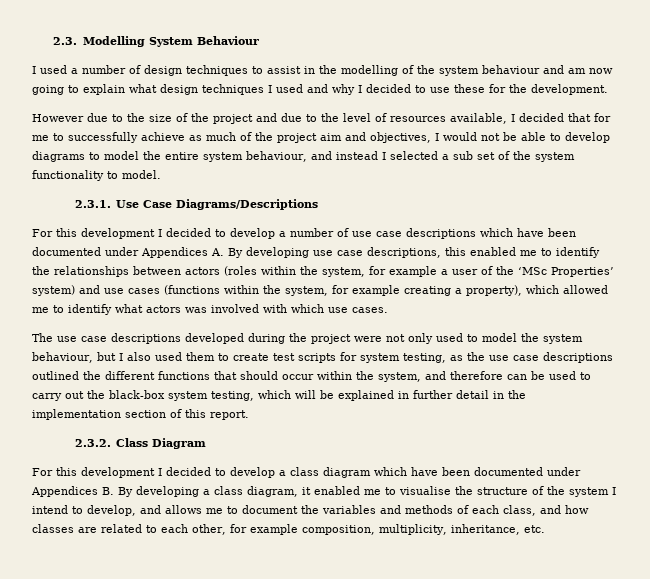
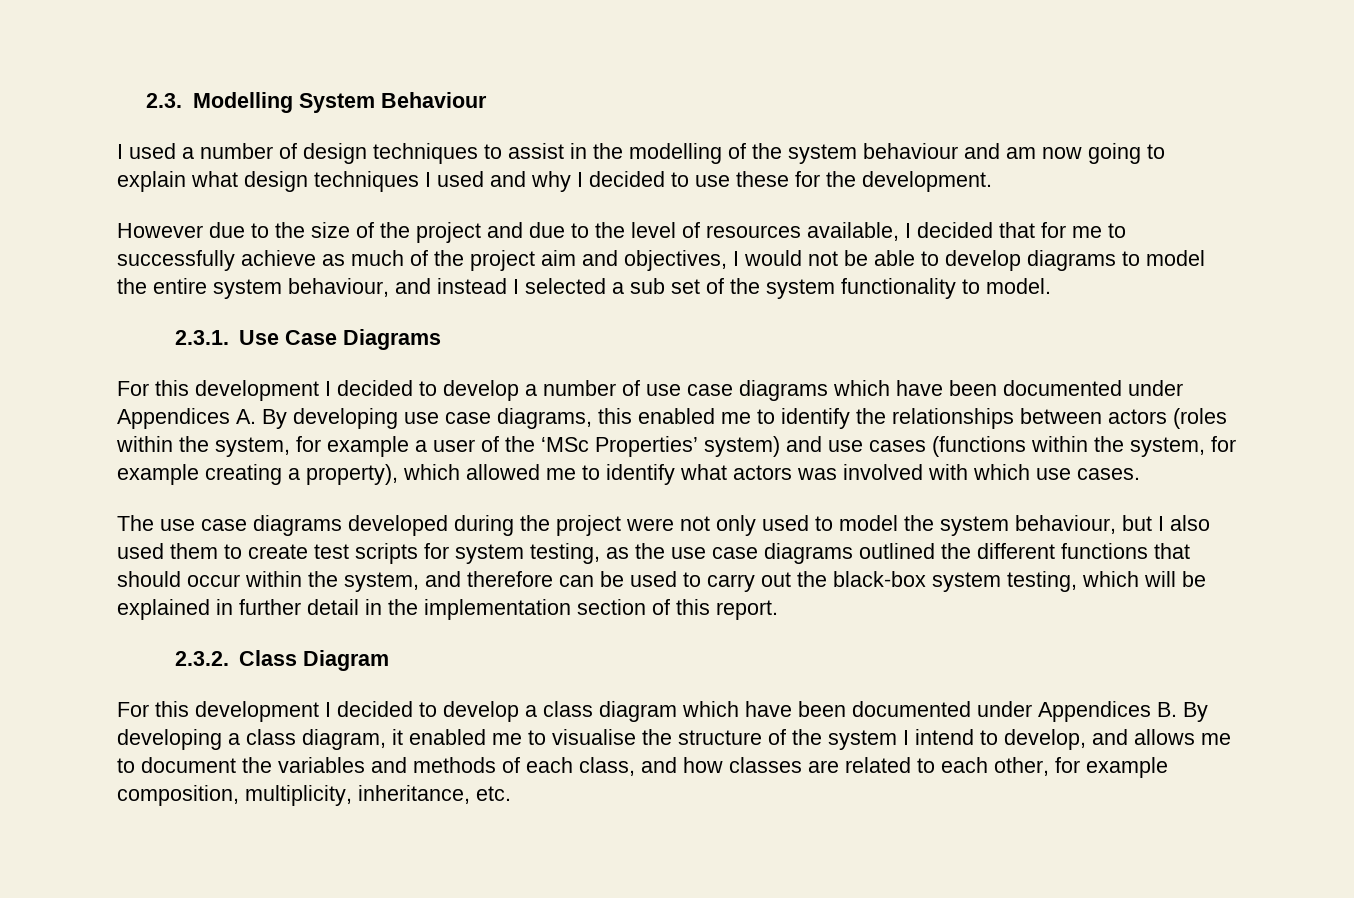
- 2.3.1. Use Case Diagrams/Descriptions
+ 2.3.1. Use Case Diagrams
- For this development I decided to develop a number of use case descriptions which have been documented under Appendices A. By developing use case descriptions, this enabled me to identify the relationships between actors (roles within the system, for example a user of the ‘MSc Properties’ system) and use cases (functions within the system, for example creating a property), which allowed me to identify what actors was involved with which use cases.
+ For this development I decided to develop a number of use case diagrams which have been documented under Appendices A. By developing use case diagrams, this enabled me to identify the relationships between actors (roles within the system, for example a user of the ‘MSc Properties’ system) and use cases (functions within the system, for example creating a property), which allowed me to identify what actors was involved with which use cases.
- The use case descriptions developed during the project were not only used to model the system behaviour, but I also used them to create test scripts for system testing, as the use case descriptions outlined the different functions that should occur within the system, and therefore can be used to carry out the black-box system testing, which will be explained in further detail in the implementation section of this report.
+ The use case diagrams developed during the project were not only used to model the system behaviour, but I also used them to create test scripts for system testing, as the use case diagrams outlined the different functions that should occur within the system, and therefore can be used to carry out the black-box system testing, which will be explained in further detail in the implementation section of this report.

